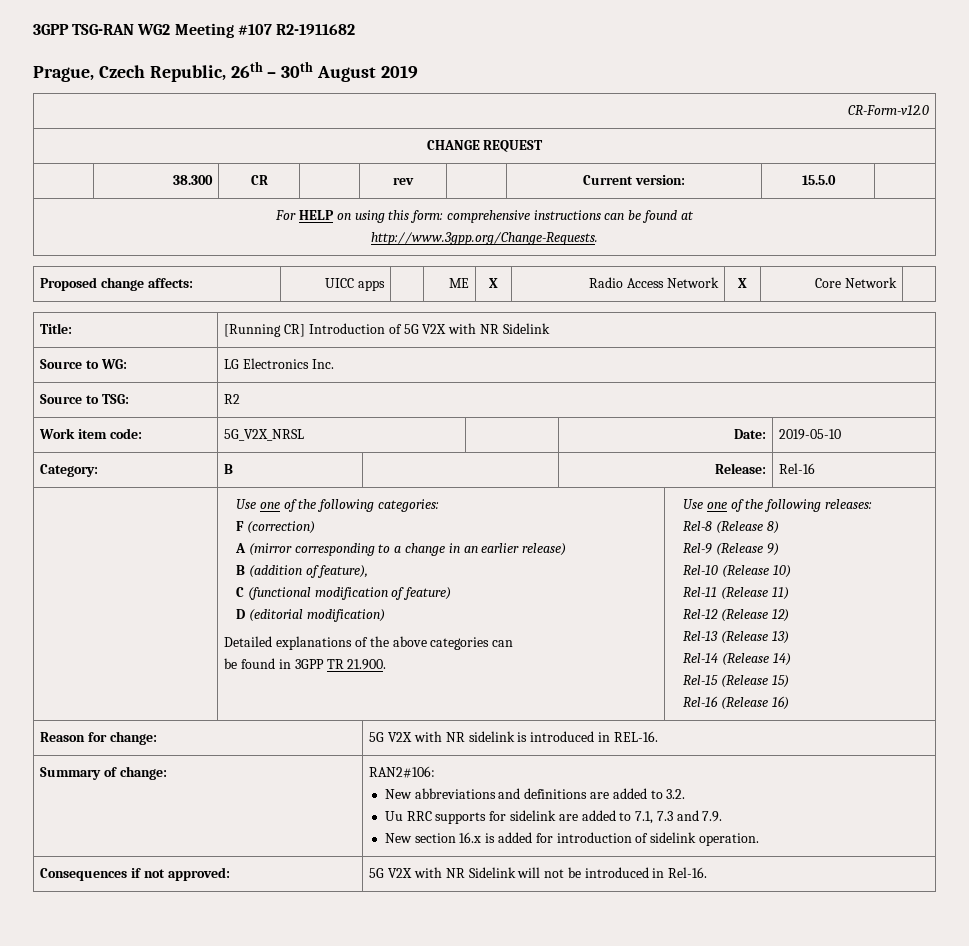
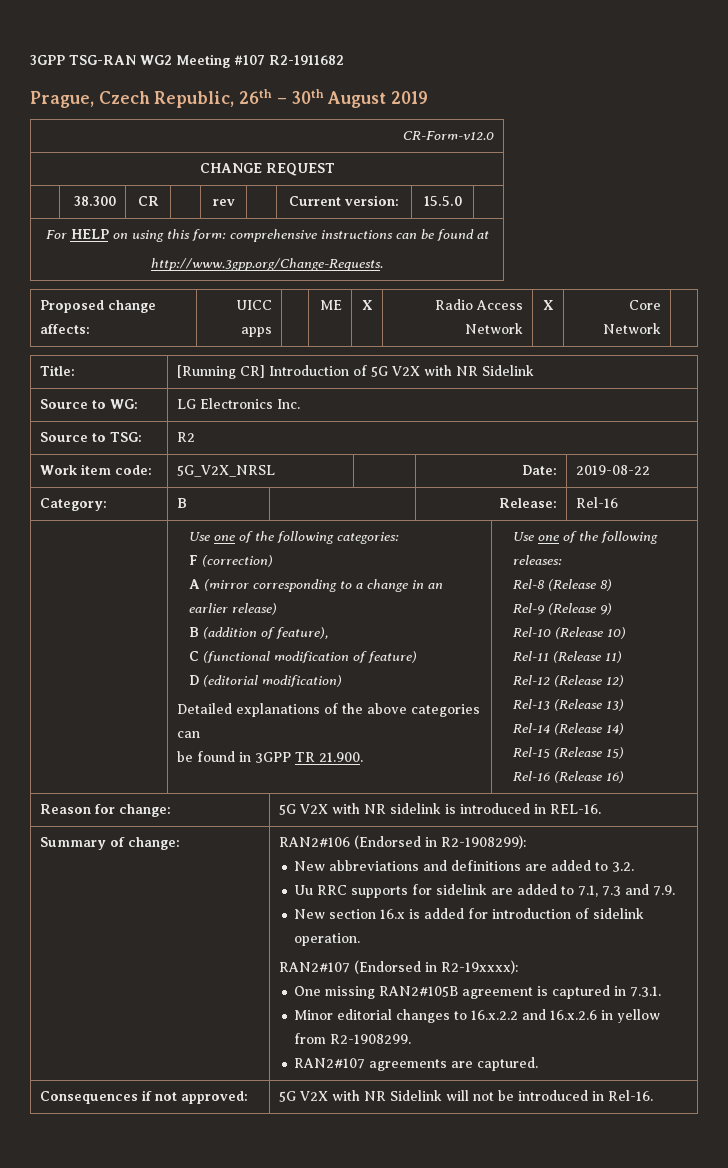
- Work item code: | 5G_V2X_NRSL | | Date: | 2019-05-10
+ Work item code: | 5G_V2X_NRSL | | Date: | 2019-08-22
- RAN2#106:
+ RAN2#106 (Endorsed in R2-1908299):
+ RAN2#107 (Endorsed in R2-19xxxx):
+ One missing RAN2#105B agreement is captured in 7.3.1.
+ Minor editorial changes to 16.x.2.2 and 16.x.2.6 in yellow from R2-1908299.
+ RAN2#107 agreements are captured.

